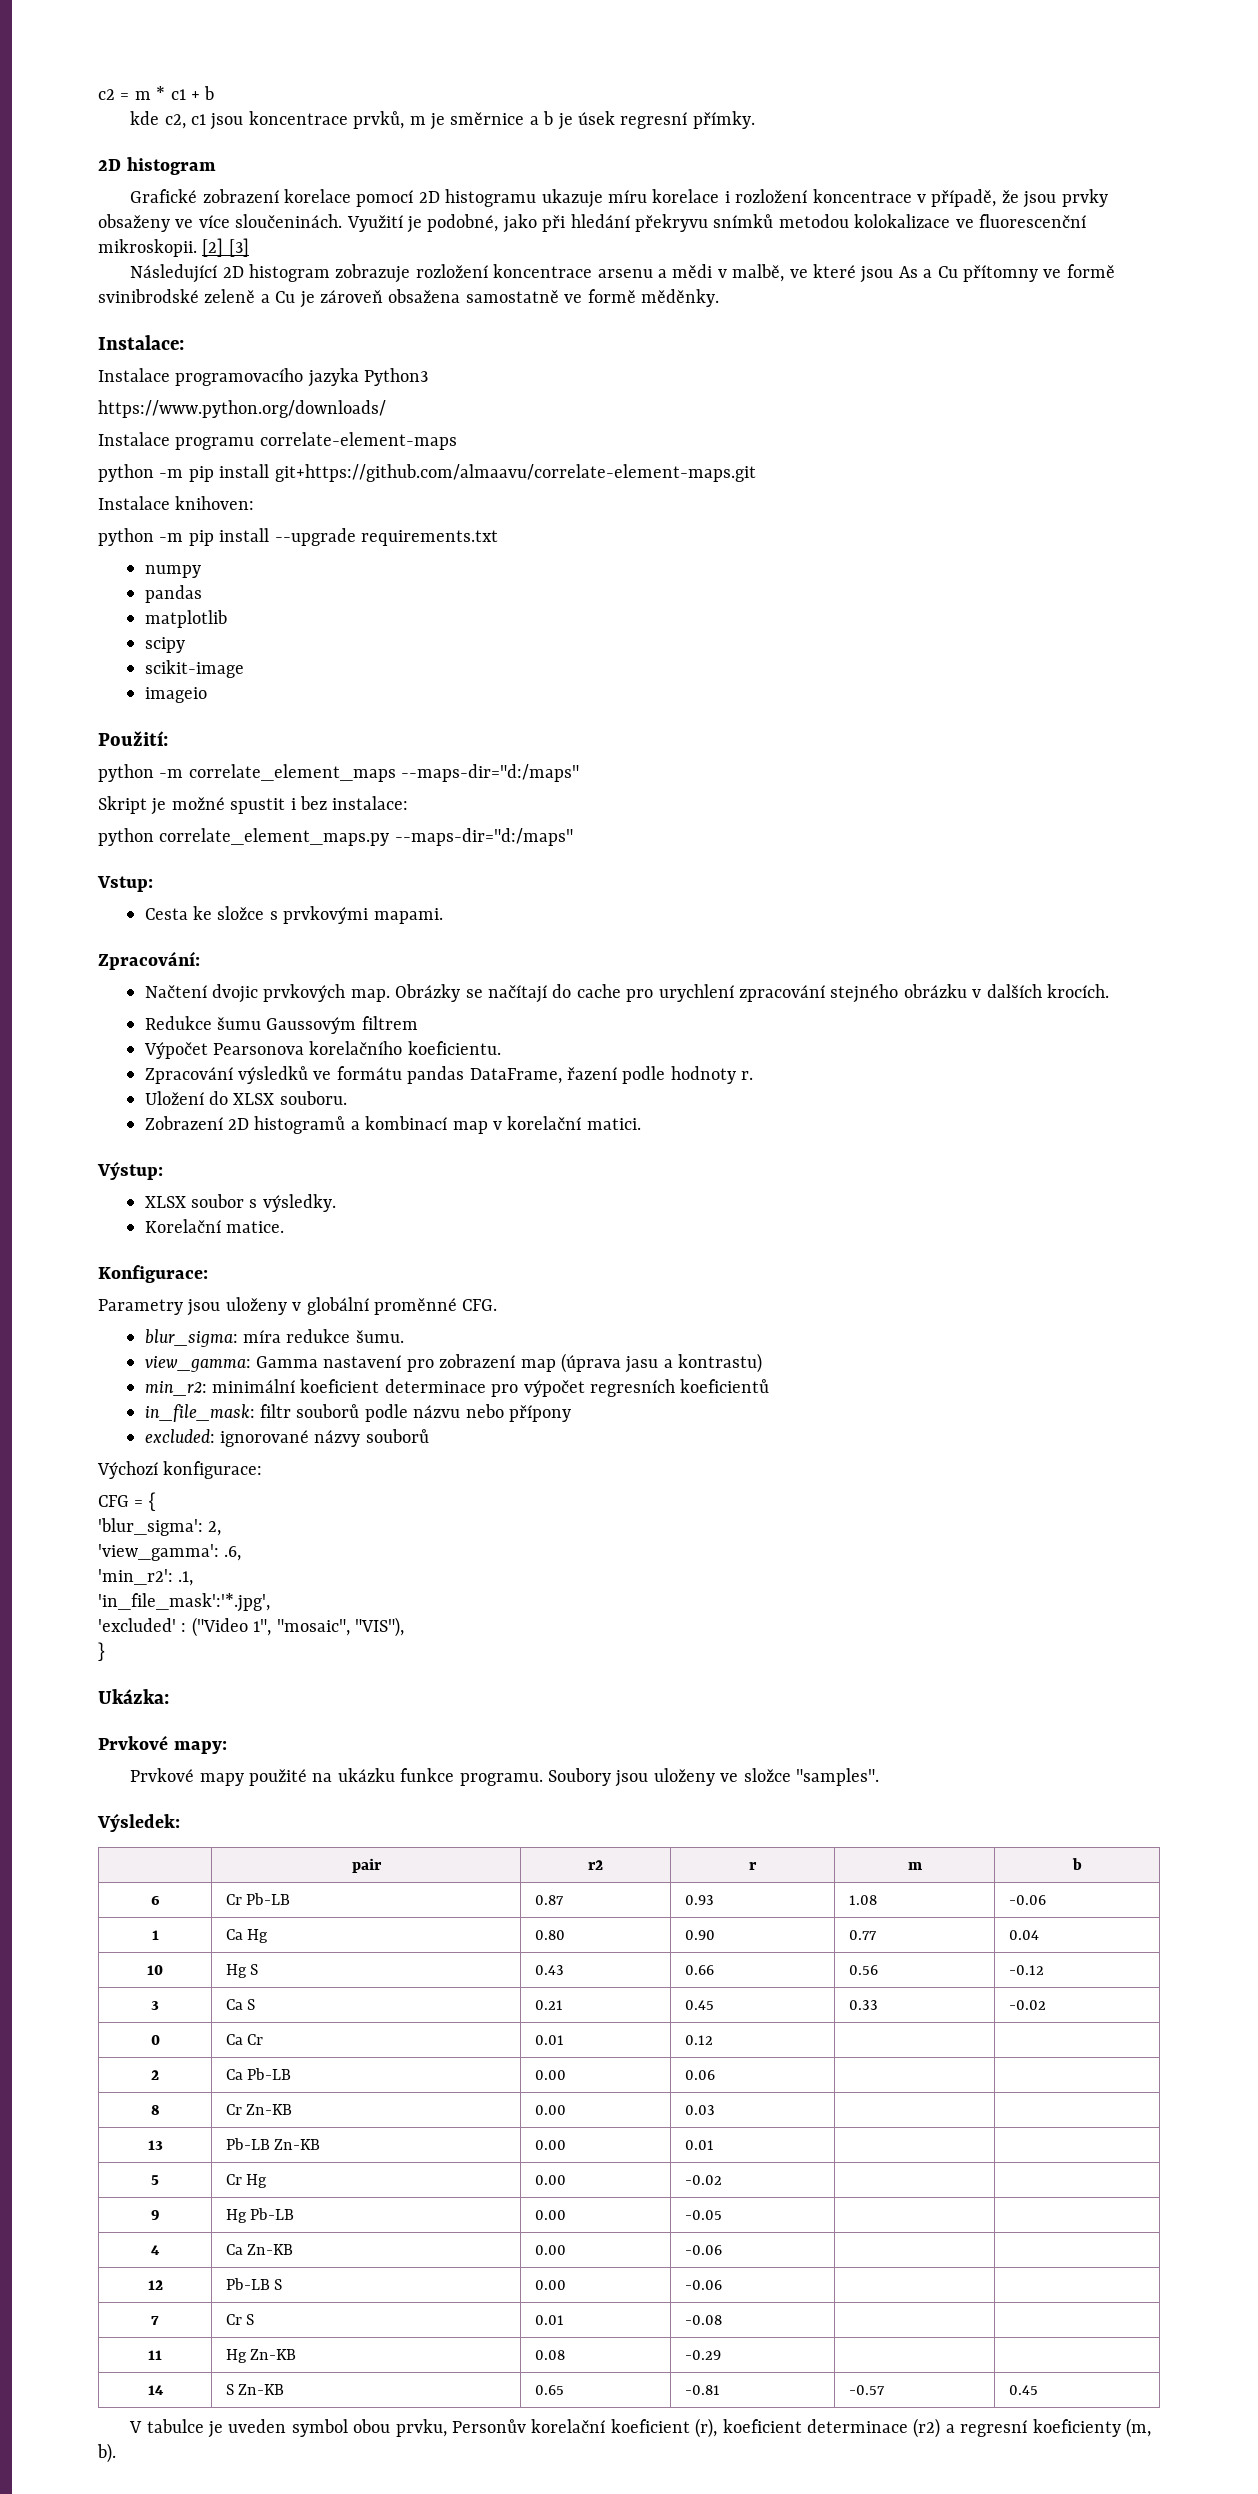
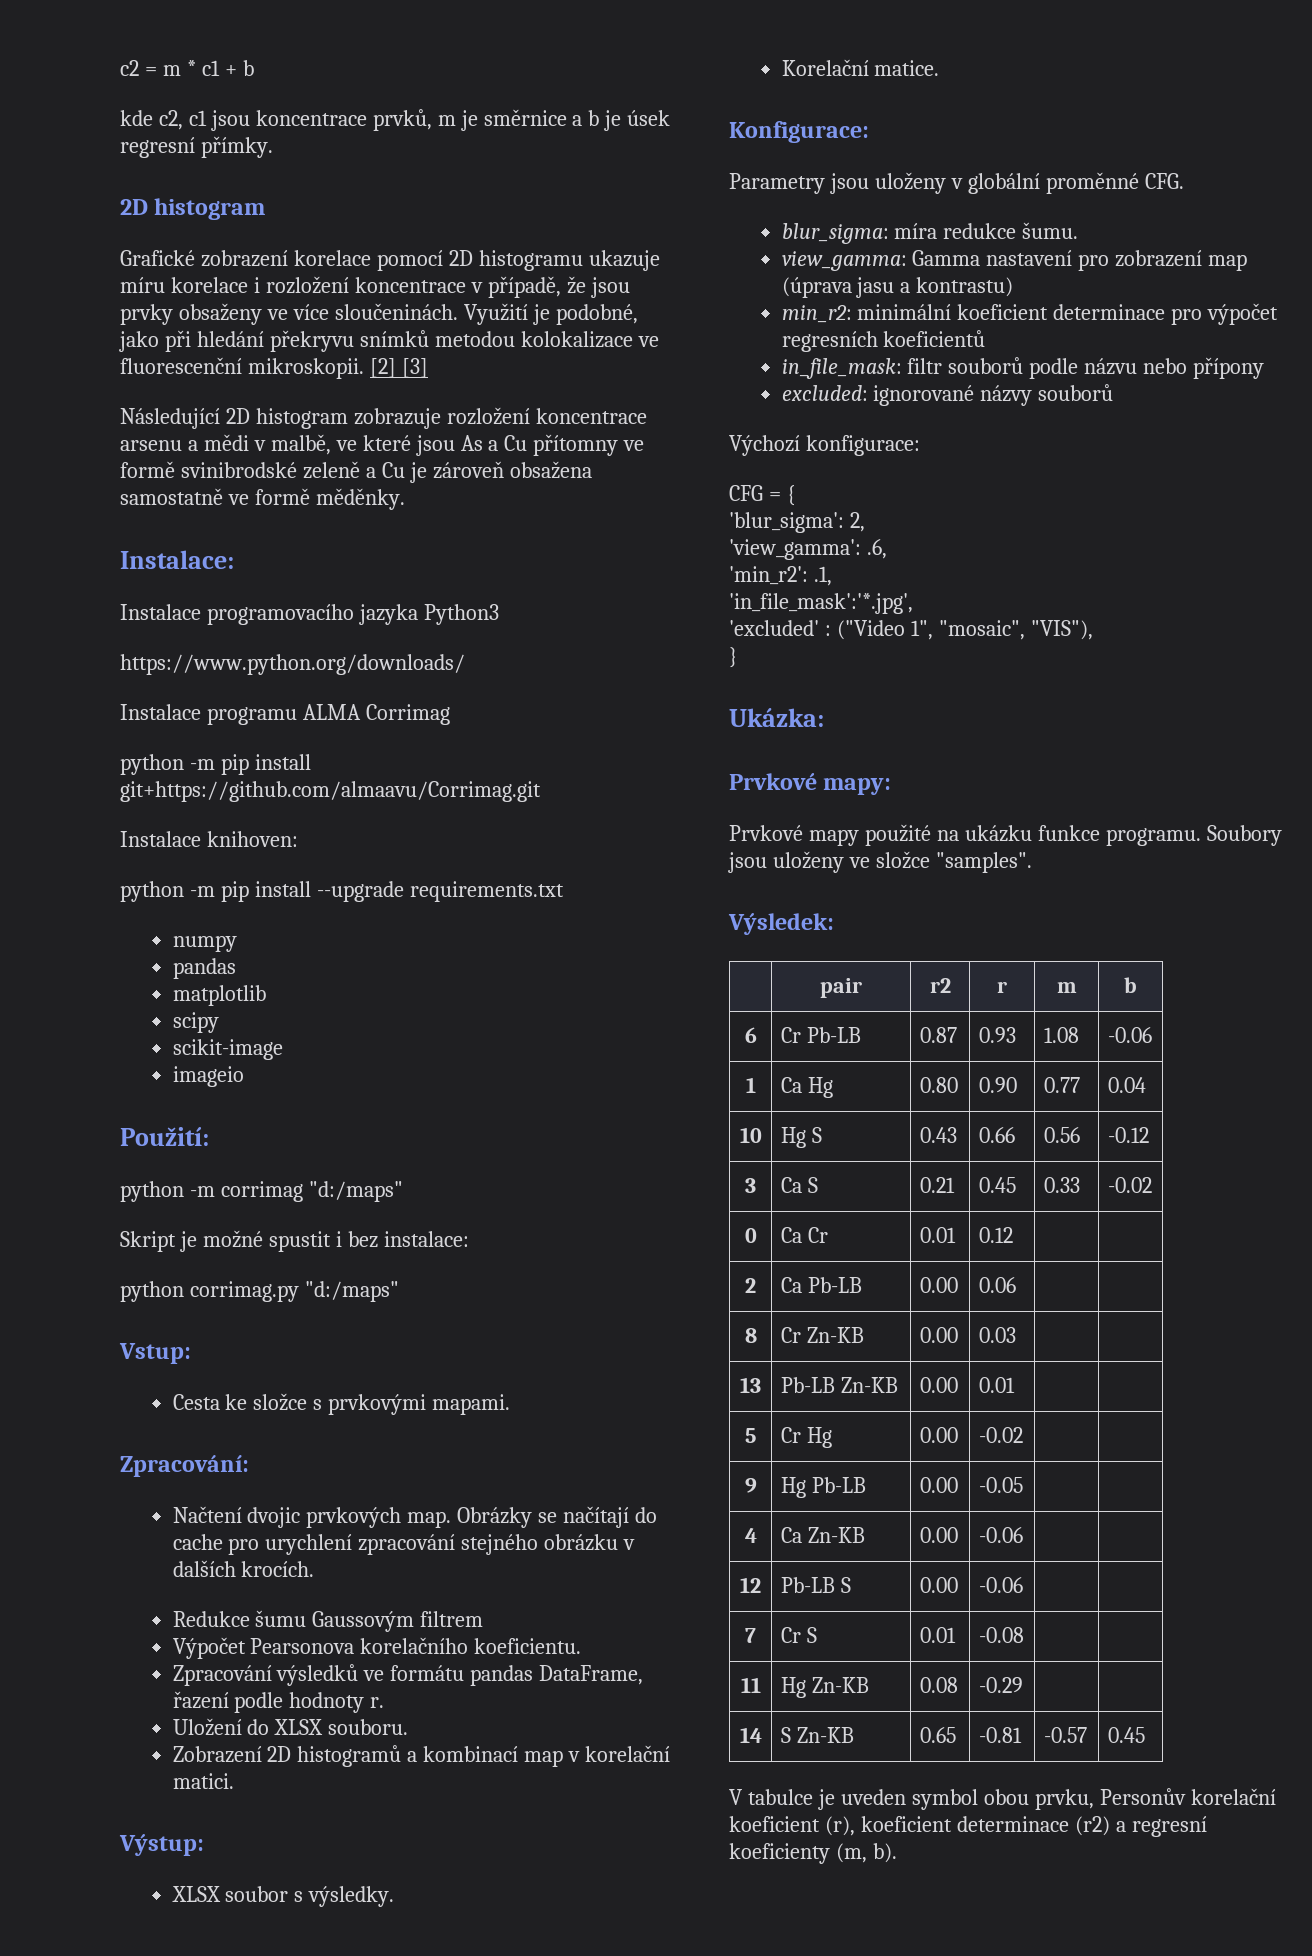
- Instalace programu correlate-element-maps
- python -m pip install git+https://github.com/almaavu/correlate-element-maps.git
+ Instalace programu ALMA Corrimag
+ python -m pip install git+https://github.com/almaavu/Corrimag.git
- python -m correlate_element_maps --maps-dir="d:/maps"
+ python -m corrimag "d:/maps"
- python correlate_element_maps.py --maps-dir="d:/maps"
+ python corrimag.py "d:/maps"

